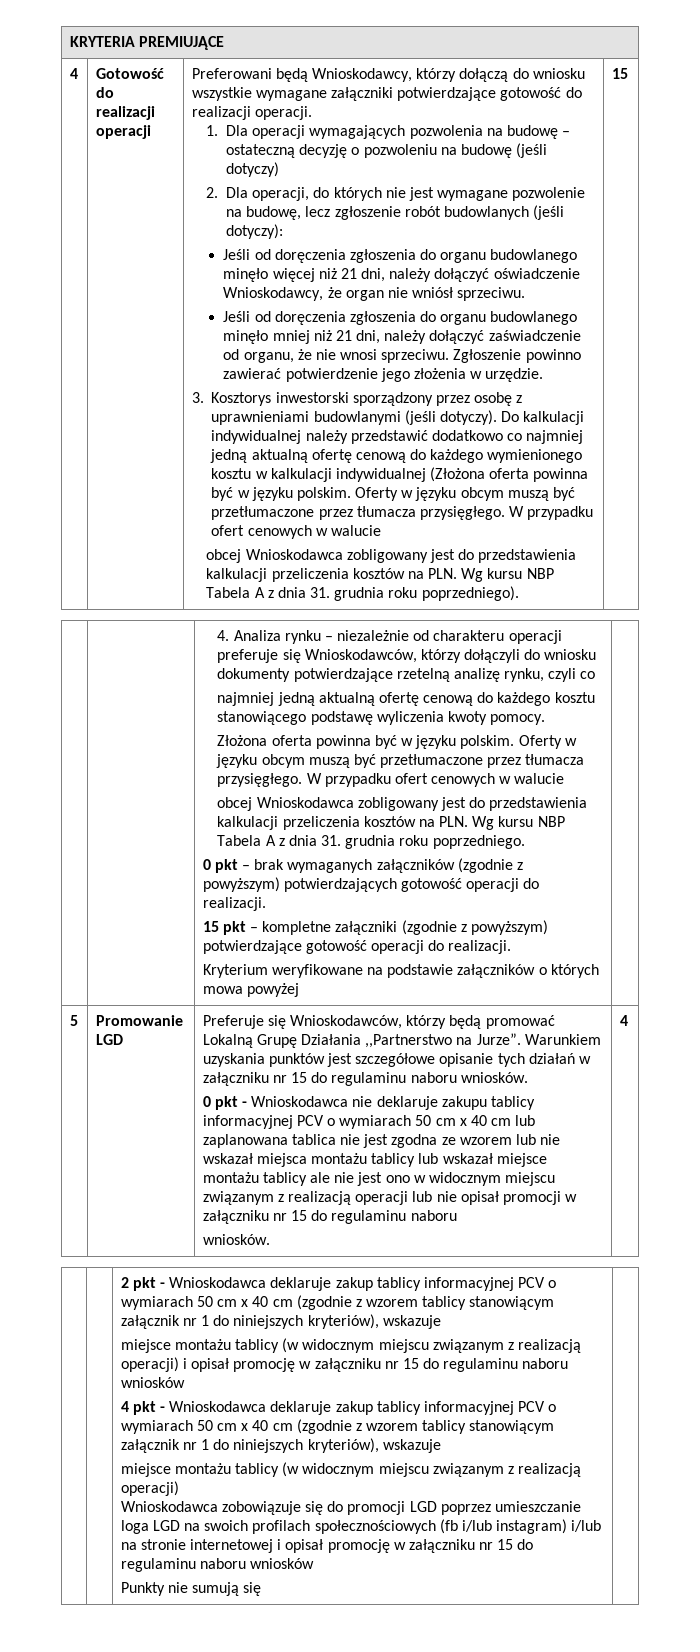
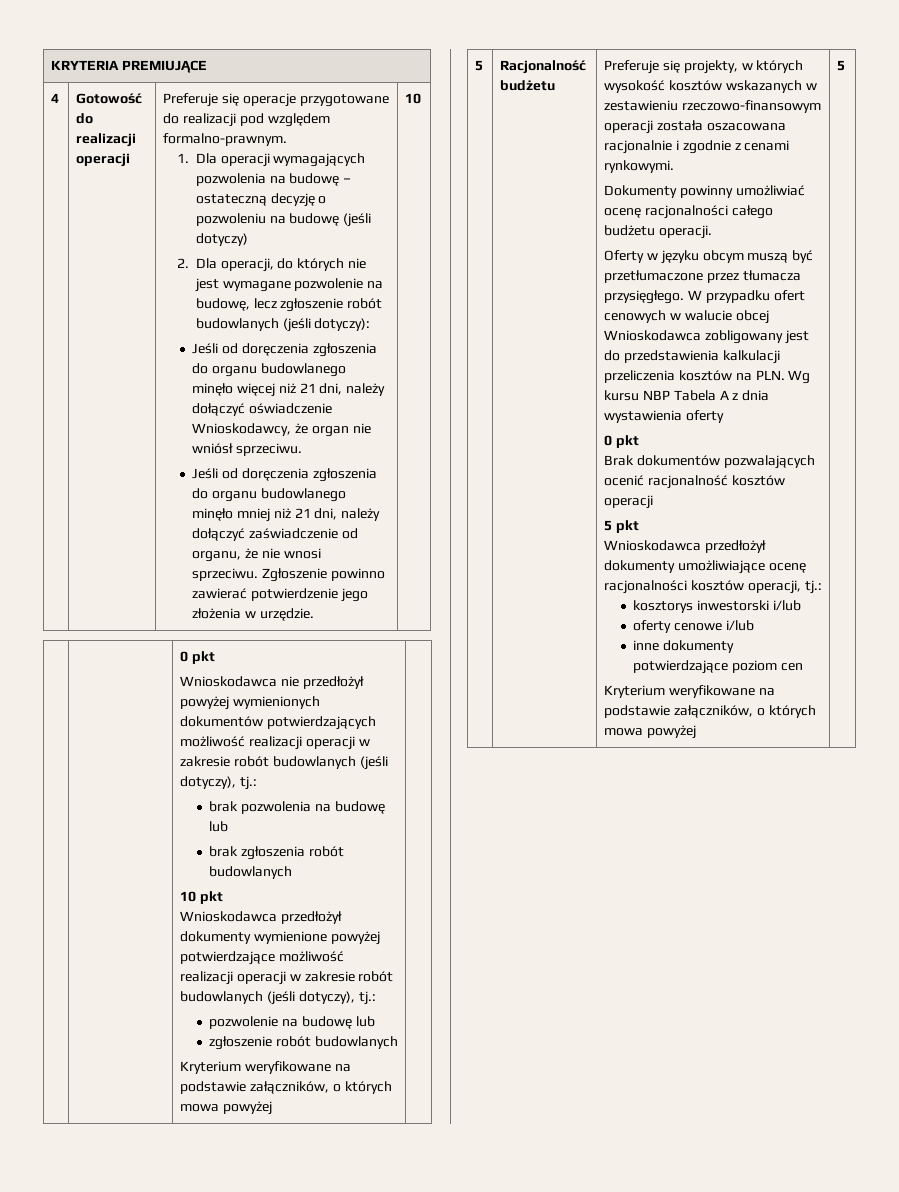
- Preferowani będą Wnioskodawcy, którzy dołączą do wniosku wszystkie wymagane załączniki potwierdzające gotowość do realizacji operacji.
+ Preferuje się operacje przygotowane do realizacji pod względem formalno-prawnym.
- Zgłoszenie powinno zawierać potwierdzenie jego złożenia w urzędzie.
- 3. Kosztorys inwestorski sporządzony przez osobę z uprawnieniami budowlanymi (jeśli dotyczy). Do kalkulacji indywidualnej należy przedstawić dodatkowo co najmniej jedną aktualną ofertę cenową do każdego wymienionego kosztu w kalkulacji indywidualnej (Złożona oferta powinna być w języku polskim. Oferty w języku obcym muszą być przetłumaczone przez tłumacza przysięgłego. W przypadku ofert cenowych w walucie
- obcej Wnioskodawca zobligowany jest do przedstawienia kalkulacji przeliczenia kosztów na PLN. Wg kursu NBP Tabela A z dnia 31. grudnia roku poprzedniego). | 15
- | | 4. Analiza rynku – niezależnie od charakteru operacji preferuje się Wnioskodawców, którzy dołączyli do wniosku dokumenty potwierdzające rzetelną analizę rynku, czyli co
- najmniej jedną aktualną ofertę cenową do każdego kosztu stanowiącego podstawę wyliczenia kwoty pomocy.
- Złożona oferta powinna być w języku polskim. Oferty w języku obcym muszą być przetłumaczone przez tłumacza przysięgłego. W przypadku ofert cenowych w walucie
- obcej Wnioskodawca zobligowany jest do przedstawienia kalkulacji przeliczenia kosztów na PLN. Wg kursu NBP Tabela A z dnia 31. grudnia roku poprzedniego.
- 0 pkt – brak wymaganych załączników (zgodnie z powyższym) potwierdzających gotowość operacji do realizacji.
- 15 pkt – kompletne załączniki (zgodnie z powyższym) potwierdzające gotowość operacji do realizacji.
- Kryterium weryfikowane na podstawie załączników o których mowa powyżej |
- 5 | Promowanie LGD | Preferuje się Wnioskodawców, którzy będą promować Lokalną Grupę Działania ,,Partnerstwo na Jurze”. Warunkiem uzyskania punktów jest szczegółowe opisanie tych działań w załączniku nr 15 do regulaminu naboru wniosków.
- 0 pkt - Wnioskodawca nie deklaruje zakupu tablicy informacyjnej PCV o wymiarach 50 cm x 40 cm lub zaplanowana tablica nie jest zgodna ze wzorem lub nie wskazał miejsca montażu tablicy lub wskazał miejsce montażu tablicy ale nie jest ono w widocznym miejscu związanym z realizacją operacji lub nie opisał promocji w załączniku nr 15 do regulaminu naboru
- wniosków. | 4
- | | 2 pkt - Wnioskodawca deklaruje zakup tablicy informacyjnej PCV o wymiarach 50 cm x 40 cm (zgodnie z wzorem tablicy stanowiącym załącznik nr 1 do niniejszych kryteriów), wskazuje
- miejsce montażu tablicy (w widocznym miejscu związanym z realizacją operacji) i opisał promocję w załączniku nr 15 do regulaminu naboru wniosków
- 4 pkt - Wnioskodawca deklaruje zakup tablicy informacyjnej PCV o wymiarach 50 cm x 40 cm (zgodnie z wzorem tablicy stanowiącym załącznik nr 1 do niniejszych kryteriów), wskazuje
- miejsce montażu tablicy (w widocznym miejscu związanym z realizacją operacji)
- Wnioskodawca zobowiązuje się do promocji LGD poprzez umieszczanie loga LGD na swoich profilach społecznościowych (fb i/lub instagram) i/lub na stronie internetowej i opisał promocję w załączniku nr 15 do regulaminu naboru wniosków
- Punkty nie sumują się
+ Zgłoszenie powinno zawierać potwierdzenie jego złożenia w urzędzie. | 10
+ | | 0 pkt
+ Wnioskodawca nie przedłożył powyżej wymienionych dokumentów potwierdzających możliwość realizacji operacji w zakresie robót budowlanych (jeśli dotyczy), tj.:
+ brak pozwolenia na budowę lub
+ brak zgłoszenia robót budowlanych
+ 10 pkt
+ Wnioskodawca przedłożył dokumenty wymienione powyżej potwierdzające możliwość realizacji operacji w zakresie robót budowlanych (jeśli dotyczy), tj.:
+ pozwolenie na budowę lub
+ zgłoszenie robót budowlanych
+ Kryterium weryfikowane na podstawie załączników, o których mowa powyżej |
+ 5 | Racjonalność budżetu | Preferuje się projekty, w których wysokość kosztów wskazanych w zestawieniu rzeczowo-finansowym operacji została oszacowana racjonalnie i zgodnie z cenami rynkowymi.
+ Dokumenty powinny umożliwiać ocenę racjonalności całego budżetu operacji.
+ Oferty w języku obcym muszą być przetłumaczone przez tłumacza przysięgłego. W przypadku ofert cenowych w walucie obcej Wnioskodawca zobligowany jest do przedstawienia kalkulacji przeliczenia kosztów na PLN. Wg kursu NBP Tabela A z dnia wystawienia oferty
+ 0 pkt
+ Brak dokumentów pozwalających ocenić racjonalność kosztów operacji
+ 5 pkt
+ Wnioskodawca przedłożył dokumenty umożliwiające ocenę racjonalności kosztów operacji, tj.:
+ kosztorys inwestorski i/lub
+ oferty cenowe i/lub
+ inne dokumenty potwierdzające poziom cen
+ Kryterium weryfikowane na podstawie załączników, o których mowa powyżej | 5

